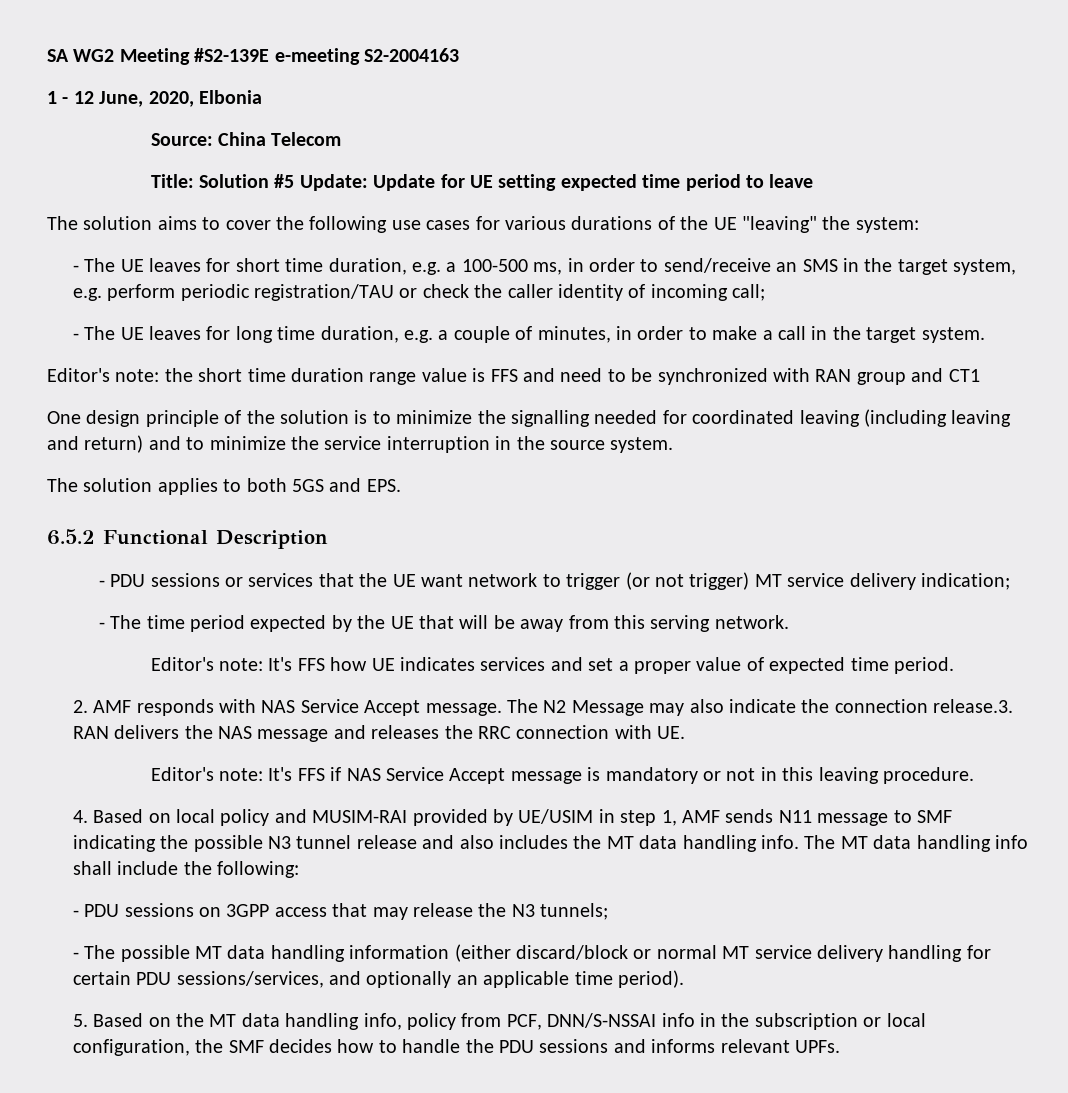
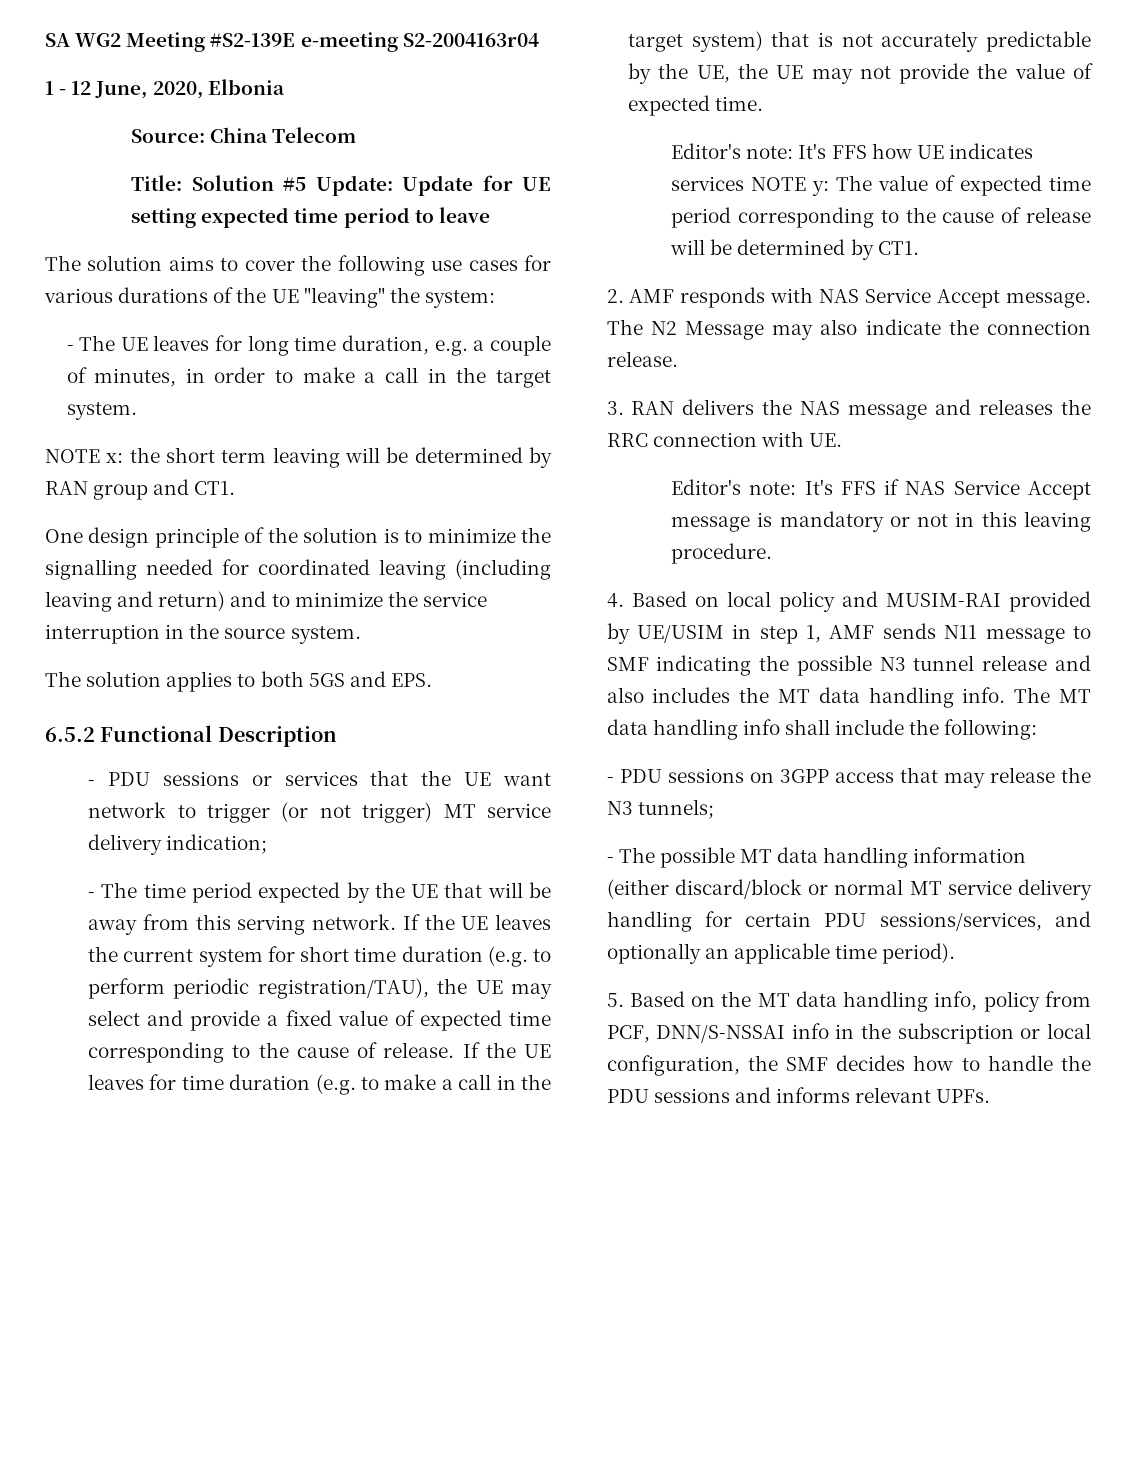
- SA WG2 Meeting #S2-139E e-meeting S2-2004163
+ SA WG2 Meeting #S2-139E e-meeting S2-2004163r04
- - The UE leaves for short time duration, e.g. a 100-500 ms, in order to send/receive an SMS in the target system, e.g. perform periodic registration/TAU or check the caller identity of incoming call;
- Editor's note: the short time duration range value is FFS and need to be synchronized with RAN group and CT1
+ NOTE x: the short term leaving will be determined by RAN group and CT1.
+ If the UE leaves the current system for short time duration (e.g. to perform periodic registration/TAU), the UE may select and provide a fixed value of expected time corresponding to the cause of release. If the UE leaves for time duration (e.g. to make a call in the target system) that is not accurately predictable by the UE, the UE may not provide the value of expected time.
- Editor's note: It's FFS how UE indicates services and set a proper value of expected time period.
+ Editor's note: It's FFS how UE indicates services NOTE y: The value of expected time period corresponding to the cause of release will be determined by CT1.
- The N2 Message may also indicate the connection release.3. RAN delivers the NAS message and releases the RRC connection with UE.
+ The N2 Message may also indicate the connection release.
+ 3. RAN delivers the NAS message and releases the RRC connection with UE.

